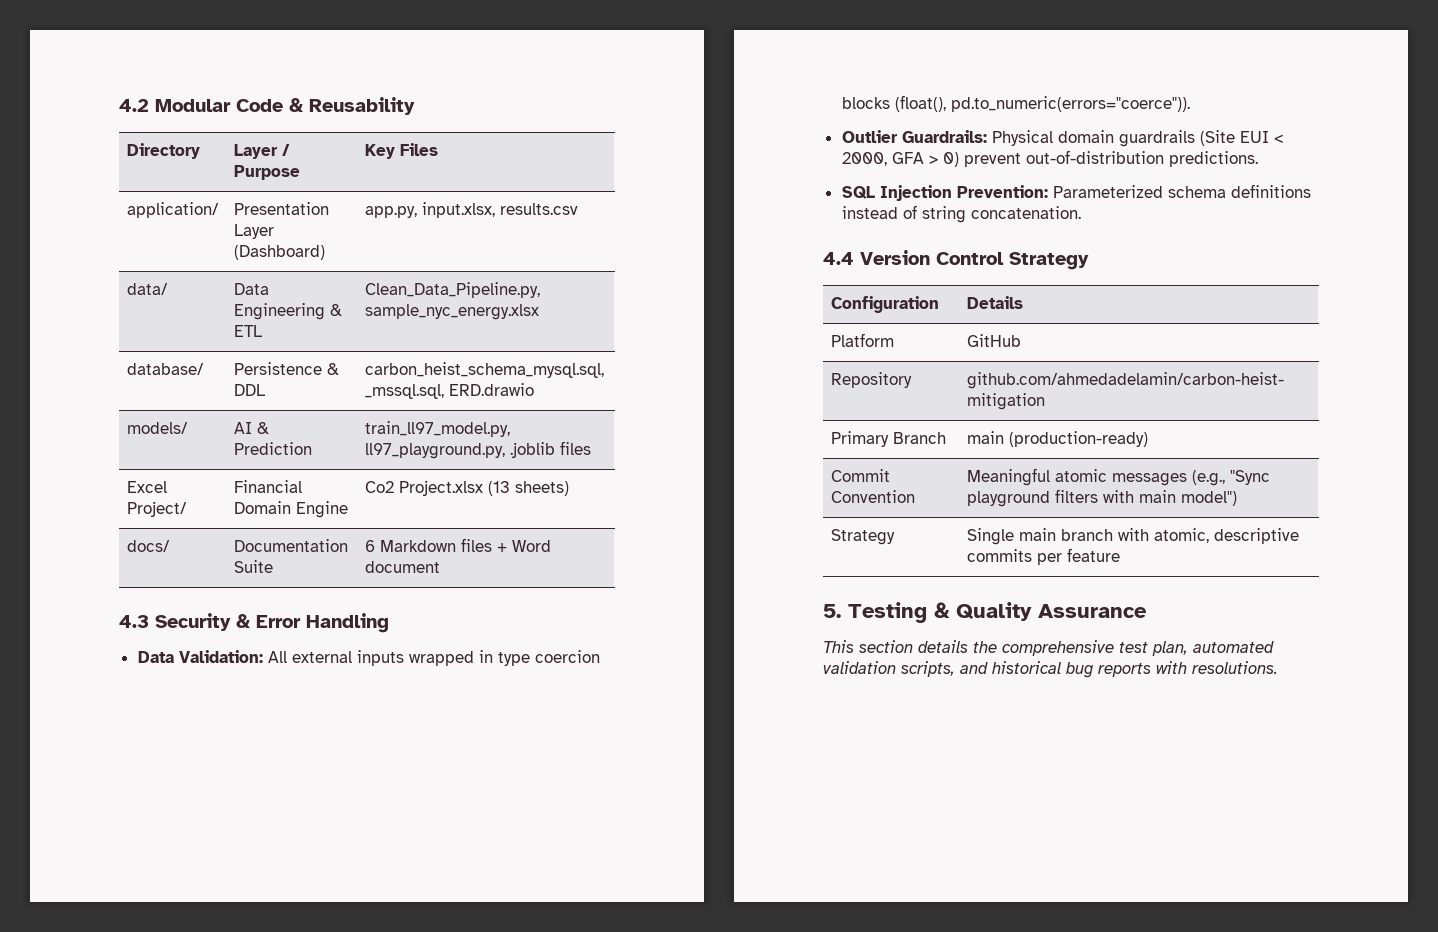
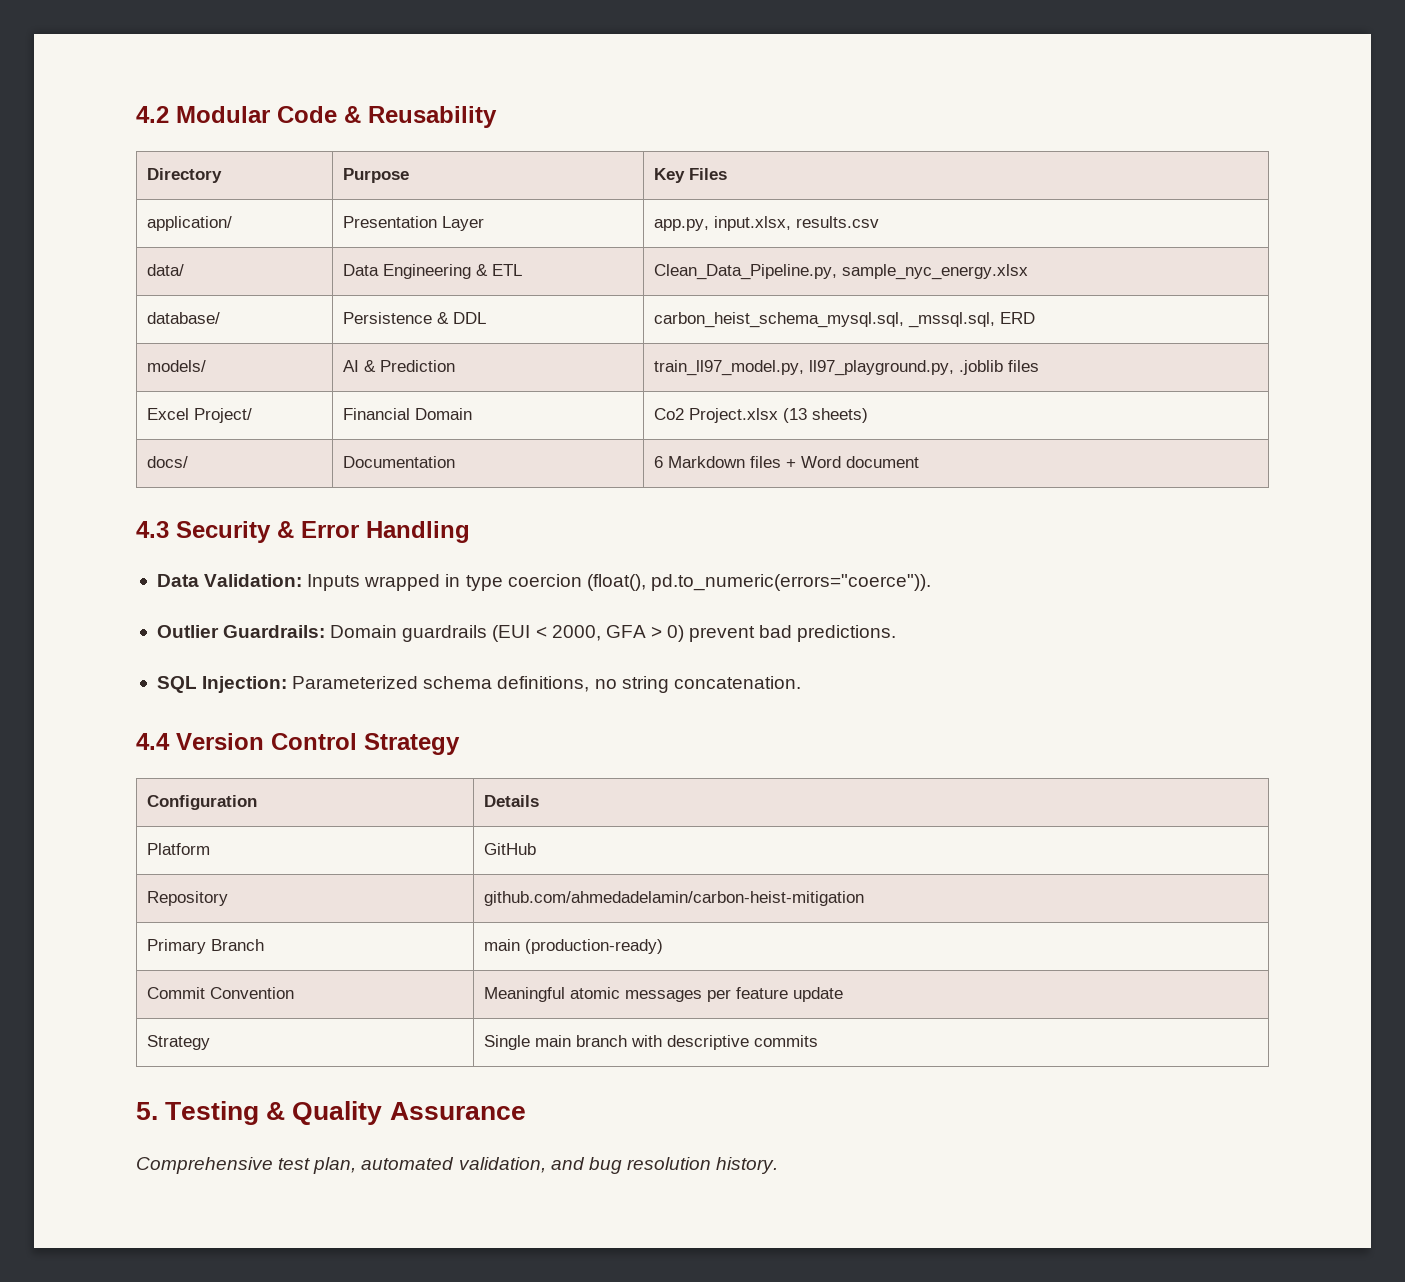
- Directory | Layer / Purpose | Key Files
+ Directory | Purpose | Key Files
- application/ | Presentation Layer (Dashboard) | app.py, input.xlsx, results.csv
+ application/ | Presentation Layer | app.py, input.xlsx, results.csv
- database/ | Persistence & DDL | carbon_heist_schema_mysql.sql, _mssql.sql, ERD.drawio
+ database/ | Persistence & DDL | carbon_heist_schema_mysql.sql, _mssql.sql, ERD
- Excel Project/ | Financial Domain Engine | Co2 Project.xlsx (13 sheets)
+ Excel Project/ | Financial Domain | Co2 Project.xlsx (13 sheets)
- docs/ | Documentation Suite | 6 Markdown files + Word document
+ docs/ | Documentation | 6 Markdown files + Word document
- Data Validation: All external inputs wrapped in type coercion blocks (float(), pd.to_numeric(errors="coerce")).
+ Data Validation: Inputs wrapped in type coercion (float(), pd.to_numeric(errors="coerce")).
- Outlier Guardrails: Physical domain guardrails (Site EUI < 2000, GFA > 0) prevent out-of-distribution predictions.
+ Outlier Guardrails: Domain guardrails (EUI < 2000, GFA > 0) prevent bad predictions.
- SQL Injection Prevention: Parameterized schema definitions instead of string concatenation.
+ SQL Injection: Parameterized schema definitions, no string concatenation.
- Commit Convention | Meaningful atomic messages (e.g., "Sync playground filters with main model")
+ Commit Convention | Meaningful atomic messages per feature update
- Strategy | Single main branch with atomic, descriptive commits per feature
+ Strategy | Single main branch with descriptive commits
- This section details the comprehensive test plan, automated validation scripts, and historical bug reports with resolutions.
+ Comprehensive test plan, automated validation, and bug resolution history.

